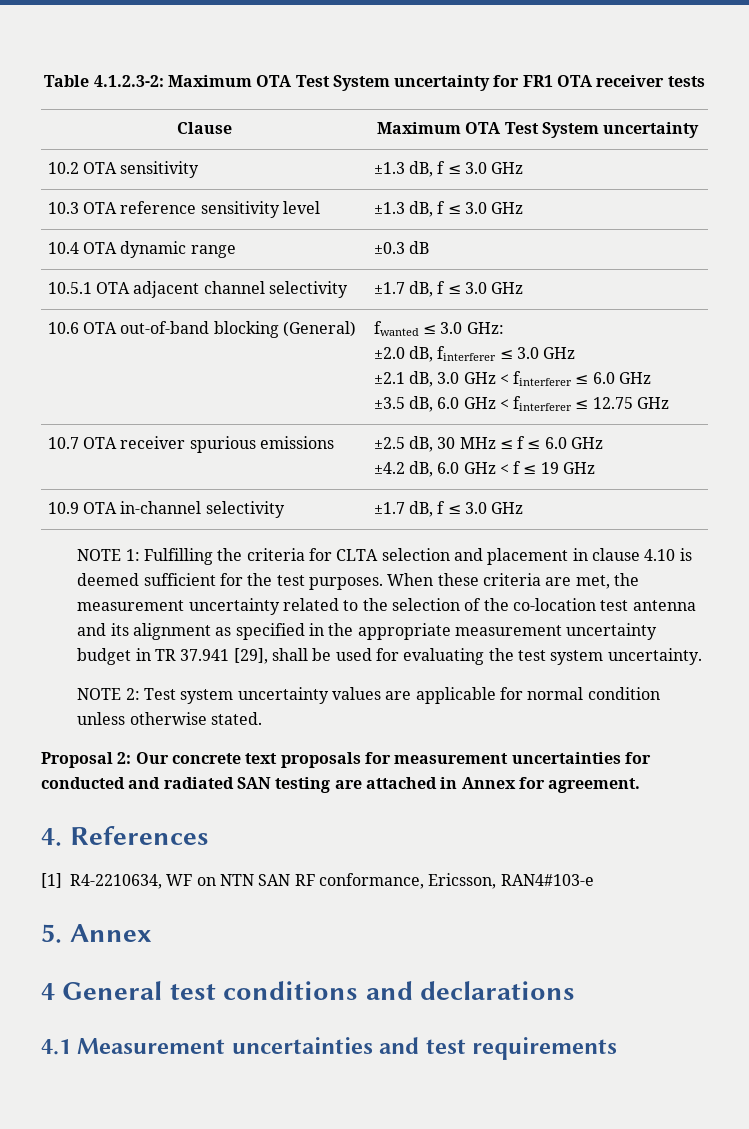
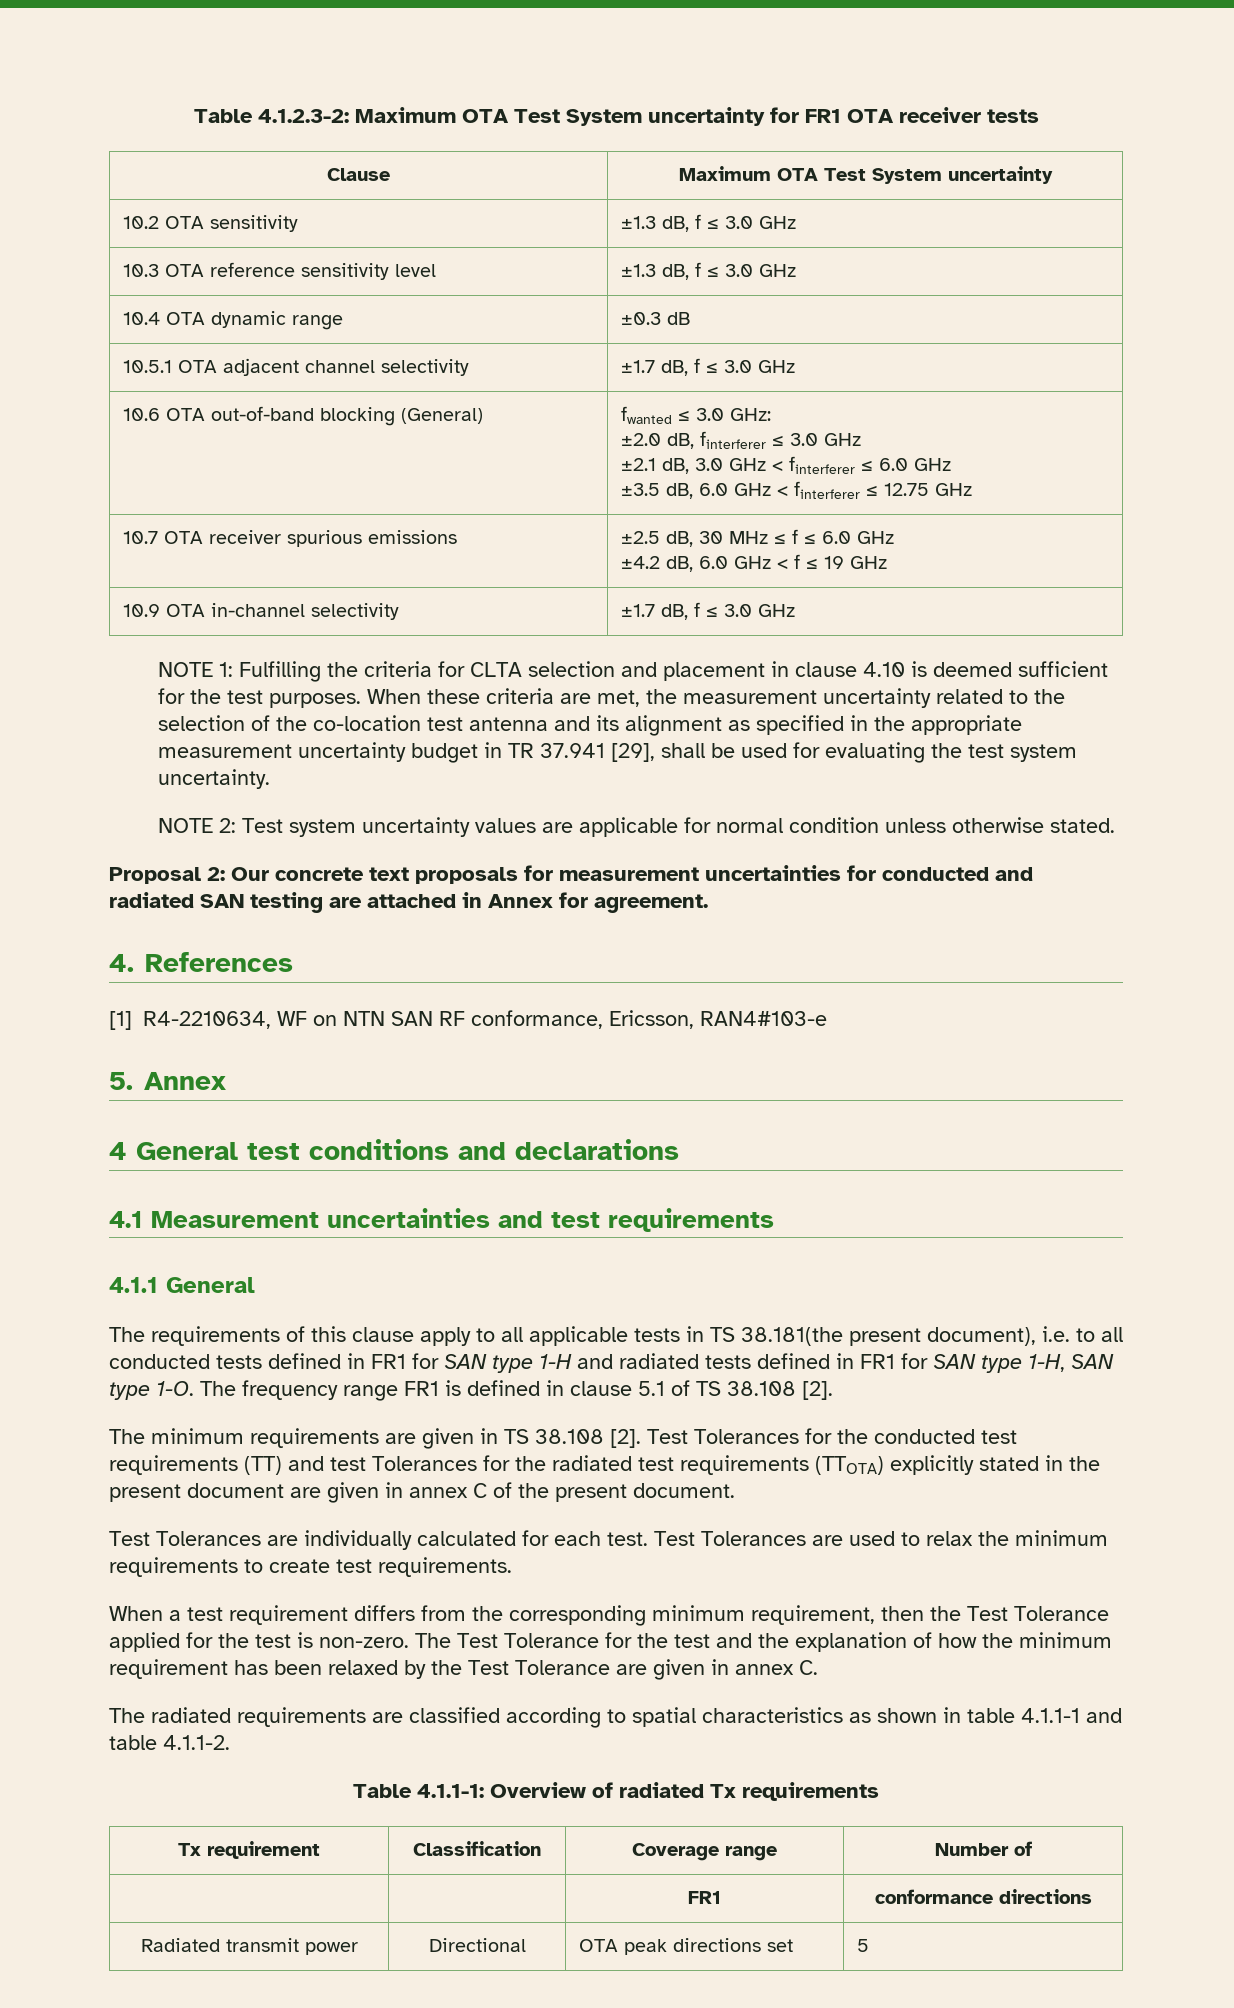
+ 4.1.1 General
+ The requirements of this clause apply to all applicable tests in TS 38.181(the present document), i.e. to all conducted tests defined in FR1 for SAN type 1-H and radiated tests defined in FR1 for SAN type 1-H, SAN type 1-O. The frequency range FR1 is defined in clause 5.1 of TS 38.108 [2].
+ The minimum requirements are given in TS 38.108 [2]. Test Tolerances for the conducted test requirements (TT) and test Tolerances for the radiated test requirements (TTOTA) explicitly stated in the present document are given in annex C of the present document.
+ Test Tolerances are individually calculated for each test. Test Tolerances are used to relax the minimum requirements to create test requirements.
+ When a test requirement differs from the corresponding minimum requirement, then the Test Tolerance applied for the test is non-zero. The Test Tolerance for the test and the explanation of how the minimum requirement has been relaxed by the Test Tolerance are given in annex C.
+ The radiated requirements are classified according to spatial characteristics as shown in table 4.1.1-1 and table 4.1.1-2.
+ Table 4.1.1-1: Overview of radiated Tx requirements
+ Tx requirement | Classification | Coverage range | Number of
+ | | FR1 | conformance directions
+ Radiated transmit power | Directional | OTA peak directions set | 5

